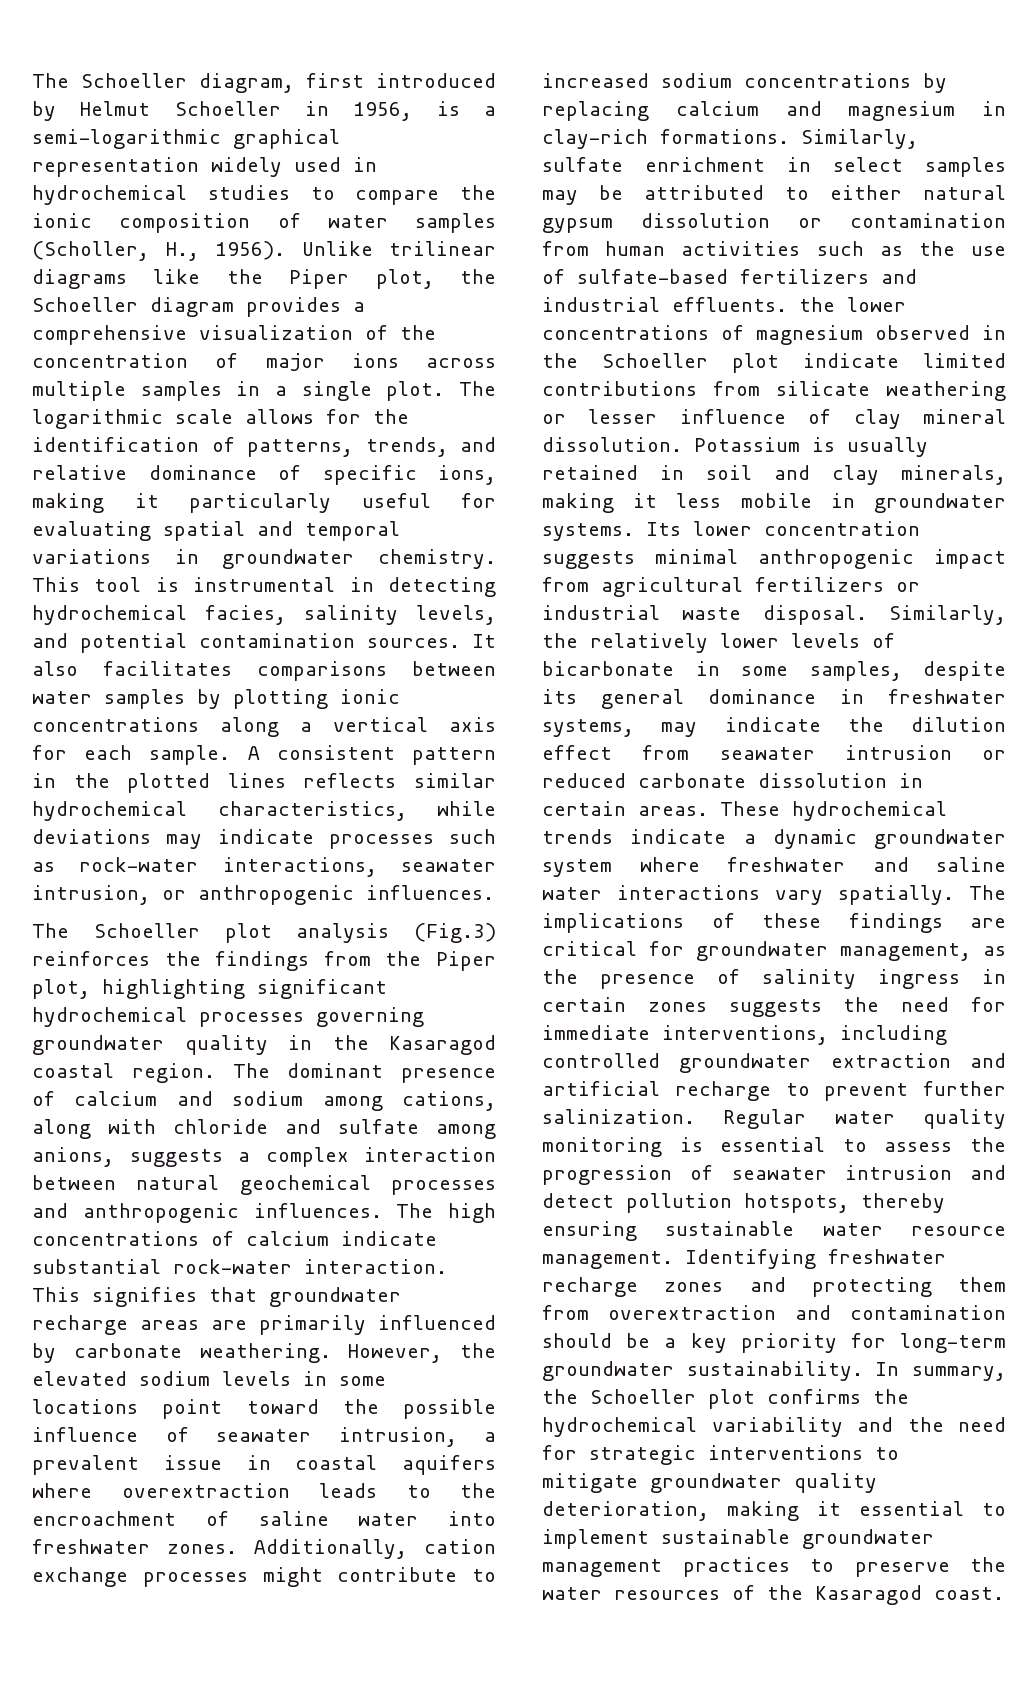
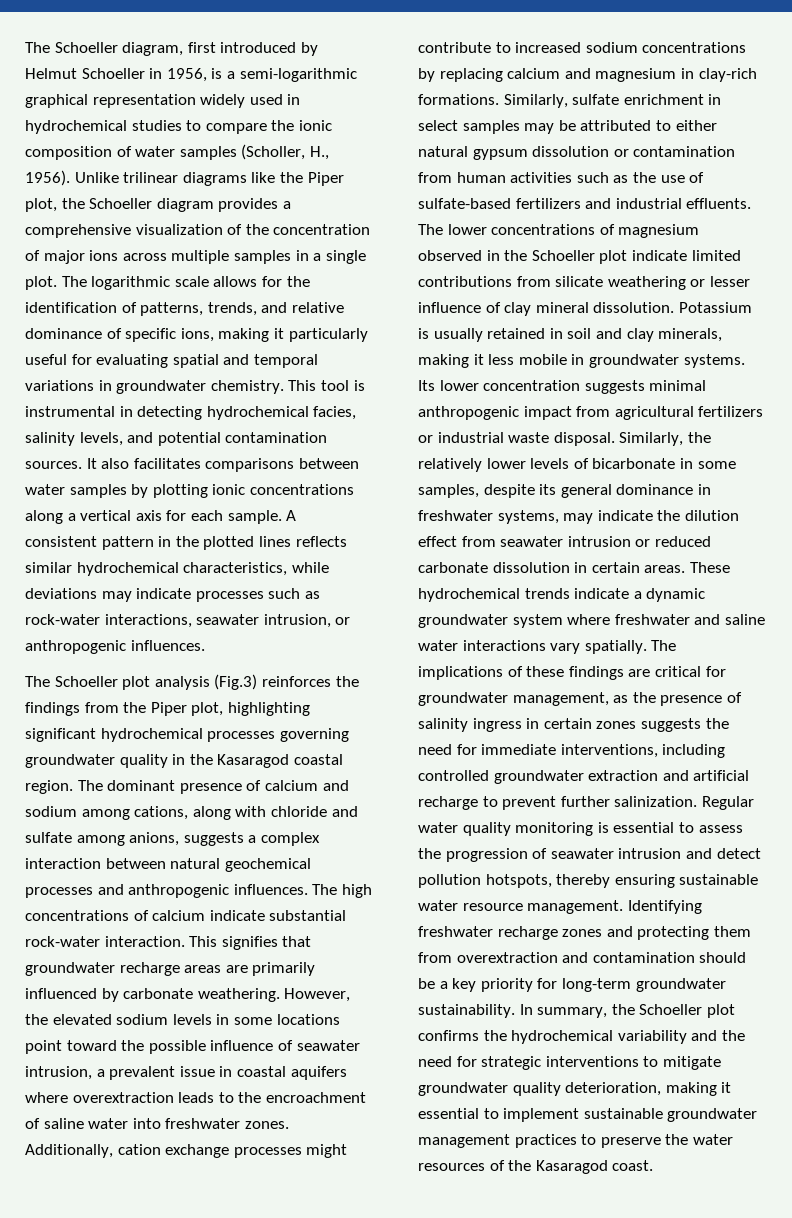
- Similarly, sulfate enrichment in select samples may be attributed to either natural gypsum dissolution or contamination from human activities such as the use of sulfate-based fertilizers and industrial effluents. the lower concentrations of magnesium observed in the Schoeller plot indicate limited contributions from silicate weathering or lesser influence of clay mineral dissolution.
+ Similarly, sulfate enrichment in select samples may be attributed to either natural gypsum dissolution or contamination from human activities such as the use of sulfate-based fertilizers and industrial effluents. The lower concentrations of magnesium observed in the Schoeller plot indicate limited contributions from silicate weathering or lesser influence of clay mineral dissolution.

